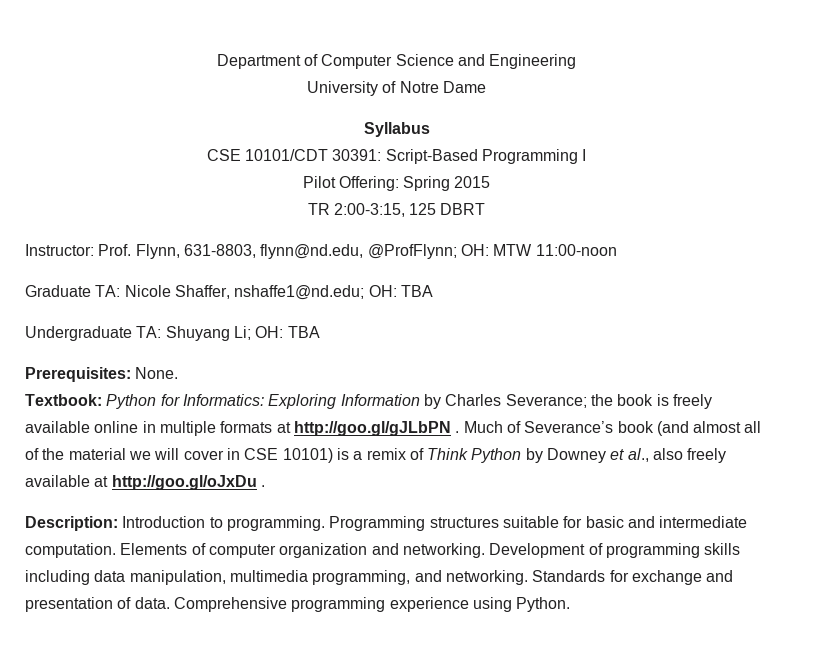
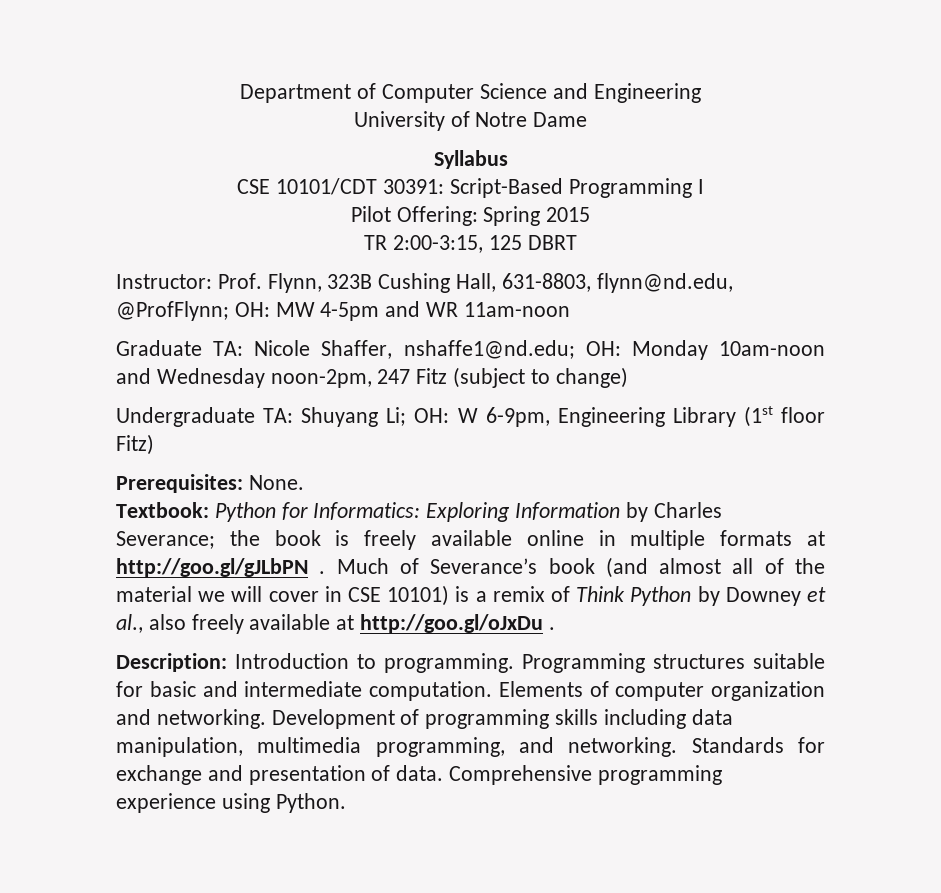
- Instructor: Prof. Flynn, 631-8803, flynn@nd.edu, @ProfFlynn; OH: MTW 11:00-noon
+ Instructor: Prof. Flynn, 323B Cushing Hall, 631-8803, flynn@nd.edu, @ProfFlynn; OH: MW 4-5pm and WR 11am-noon
- Graduate TA: Nicole Shaffer, nshaffe1@nd.edu; OH: TBA
+ Graduate TA: Nicole Shaffer, nshaffe1@nd.edu; OH: Monday 10am-noon and Wednesday noon-2pm, 247 Fitz (subject to change)
- Undergraduate TA: Shuyang Li; OH: TBA
+ Undergraduate TA: Shuyang Li; OH: W 6-9pm, Engineering Library (1st floor Fitz)

